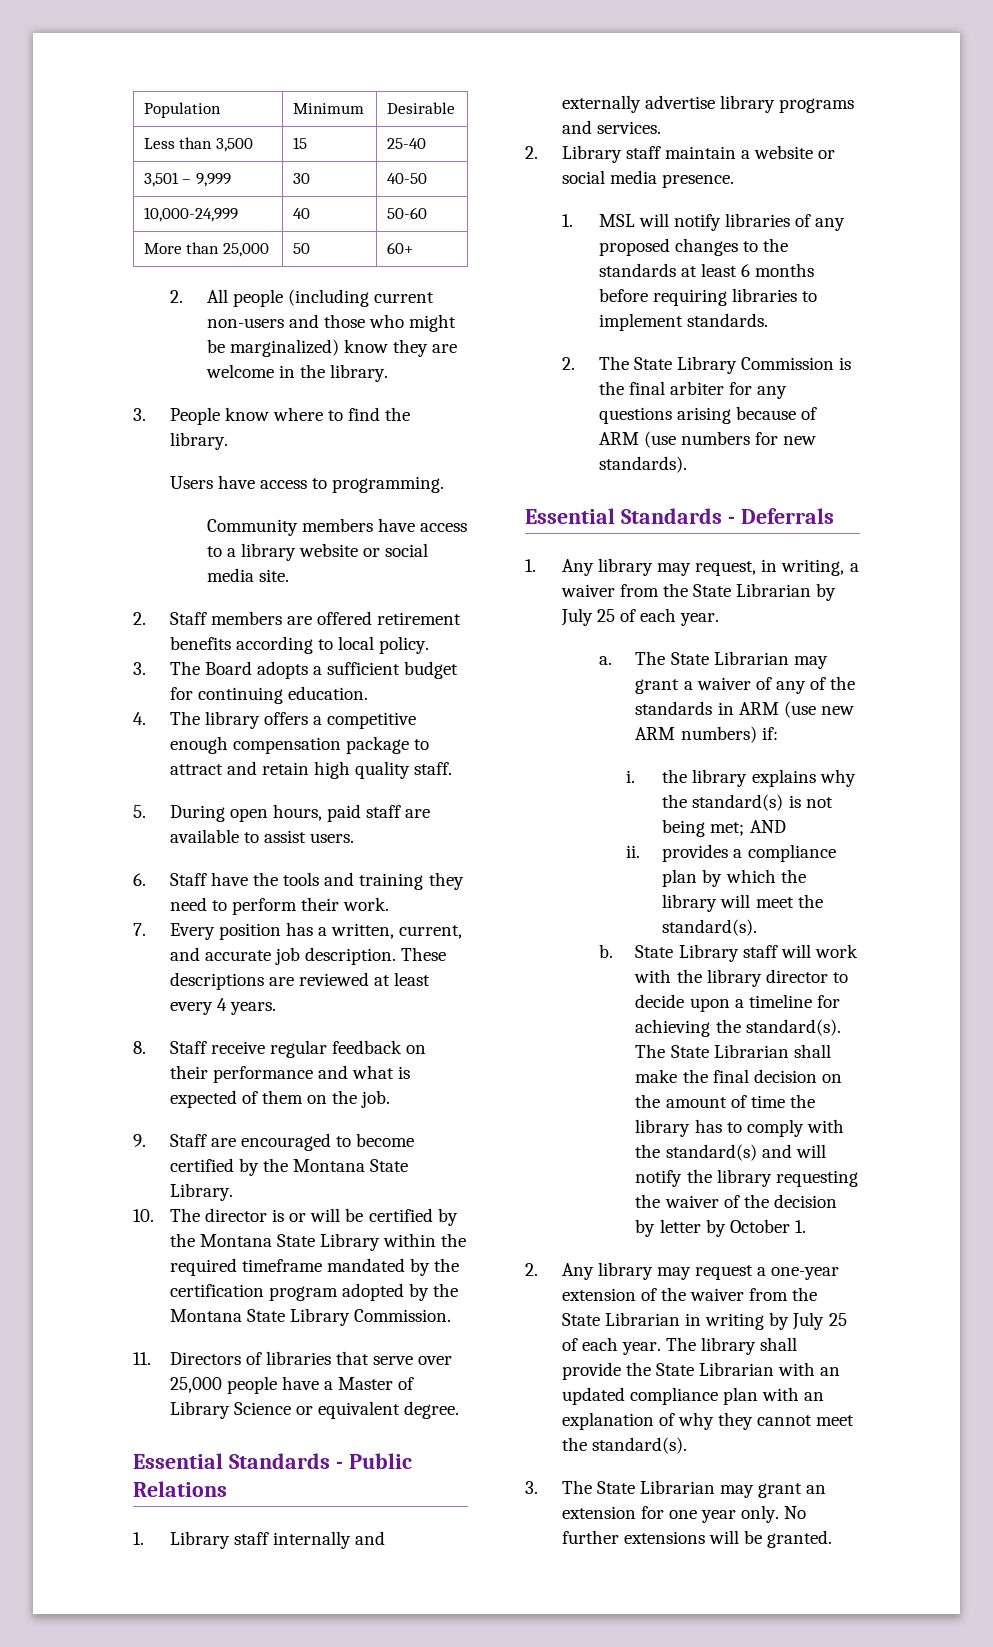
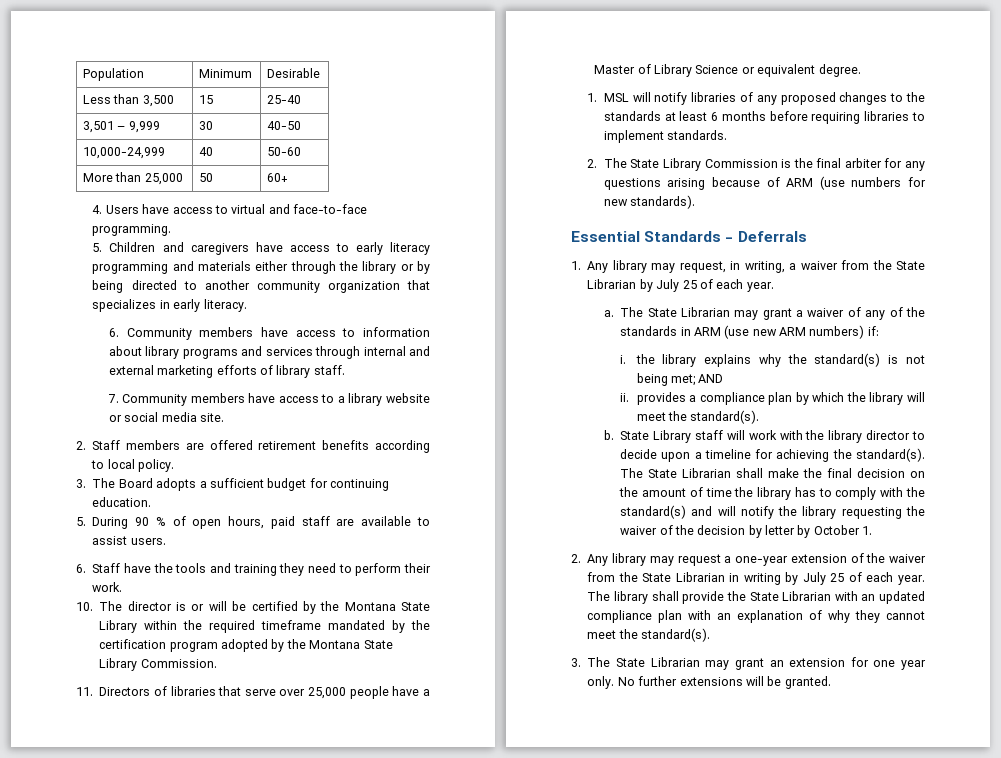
- 2. All people (including current non-users and those who might be marginalized) know they are welcome in the library.
- 3. People know where to find the library.
- Users have access to programming.
- Community members have access to a library website or social media site.
+ 4. Users have access to virtual and face-to-face programming.
+ 5. Children and caregivers have access to early literacy programming and materials either through the library or by being directed to another community organization that specializes in early literacy.
+ 6. Community members have access to information about library programs and services through internal and external marketing efforts of library staff.
+ 7. Community members have access to a library website or social media site.
- 4. The library offers a competitive enough compensation package to attract and retain high quality staff.
- 5. During open hours, paid staff are available to assist users.
+ 5. During 90 % of open hours, paid staff are available to assist users.
- 7. Every position has a written, current, and accurate job description. These descriptions are reviewed at least every 4 years.
- 8. Staff receive regular feedback on their performance and what is expected of them on the job.
- 9. Staff are encouraged to become certified by the Montana State Library.
- Essential Standards - Public Relations
- 1. Library staff internally and externally advertise library programs and services.
- 2. Library staff maintain a website or social media presence.

